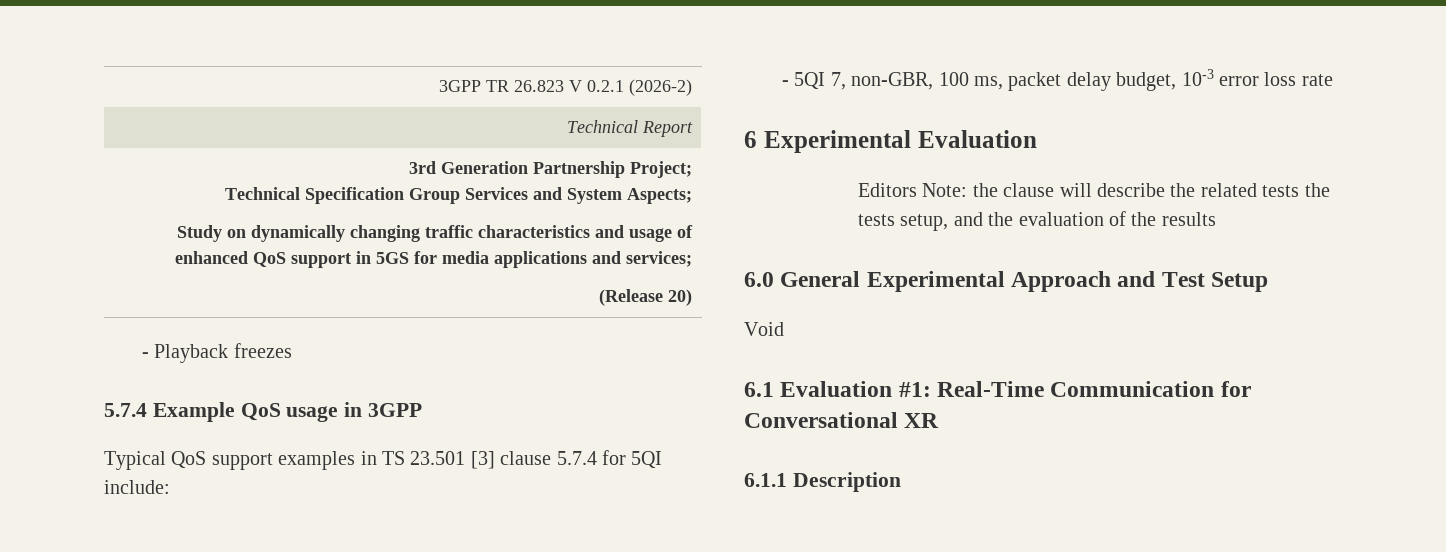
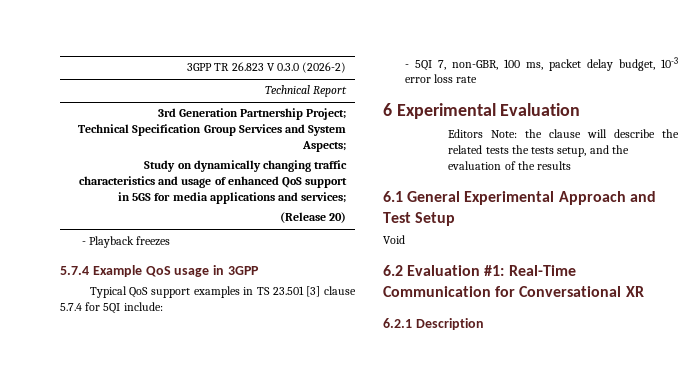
- 3GPP TR 26.823 V 0.2.1 (2026-2)
+ 3GPP TR 26.823 V 0.3.0 (2026-2)
- 6.0 General Experimental Approach and Test Setup
+ 6.1 General Experimental Approach and Test Setup
- 6.1 Evaluation #1: Real-Time Communication for Conversational XR
+ 6.2 Evaluation #1: Real-Time Communication for Conversational XR
- 6.1.1 Description
+ 6.2.1 Description

